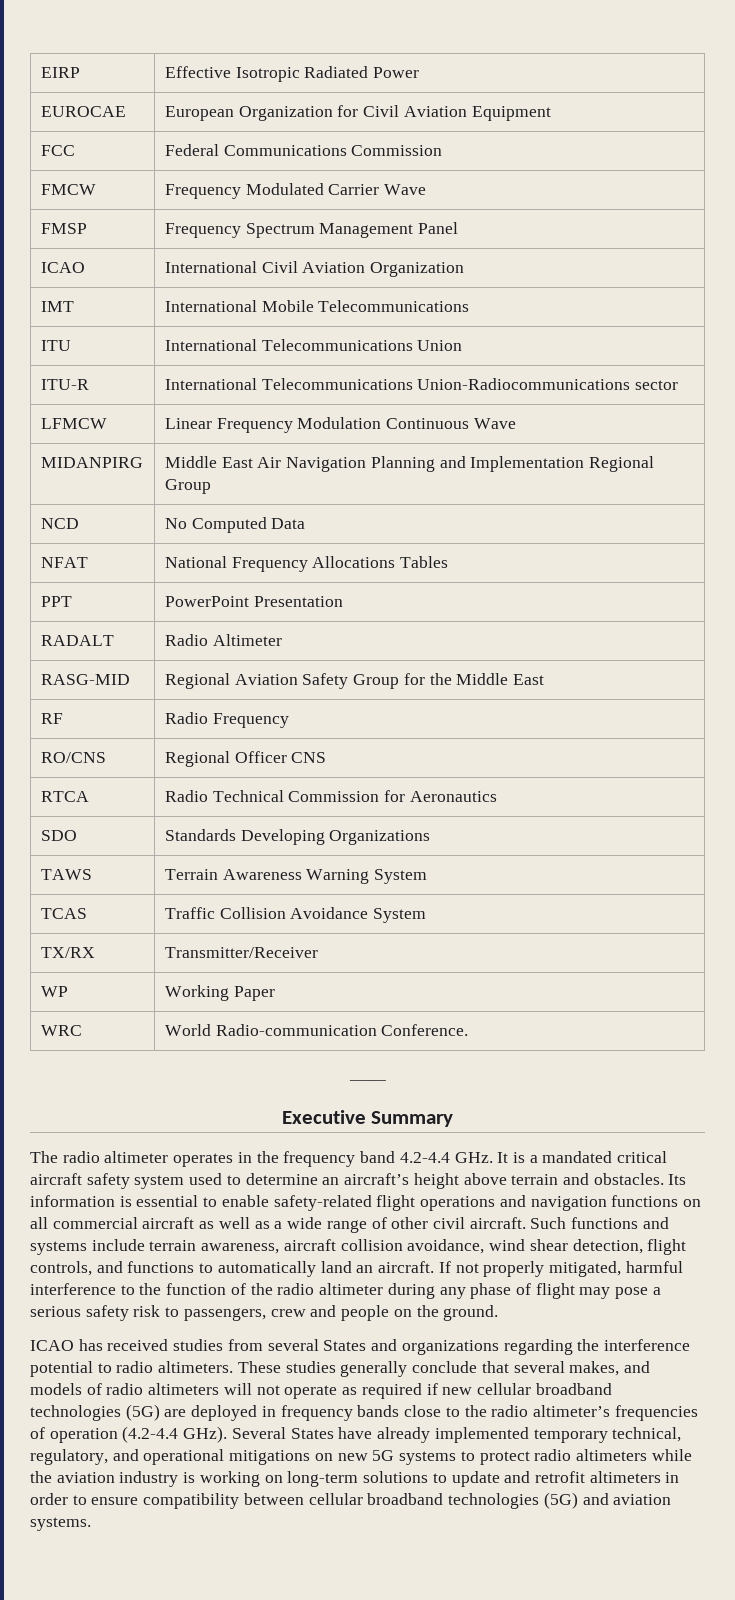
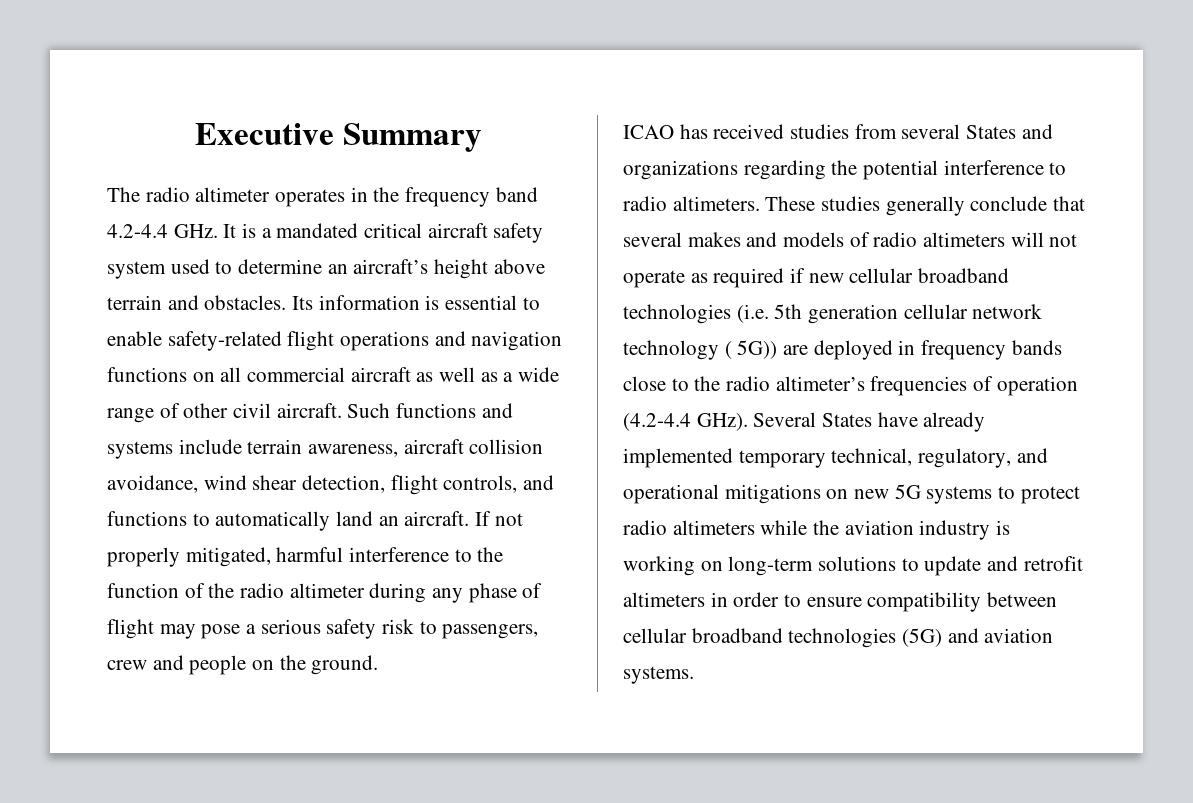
- EIRP | Effective Isotropic Radiated Power
- EUROCAE | European Organization for Civil Aviation Equipment
- FCC | Federal Communications Commission
- FMCW | Frequency Modulated Carrier Wave
- FMSP | Frequency Spectrum Management Panel
- ICAO | International Civil Aviation Organization
- IMT | International Mobile Telecommunications
- ITU | International Telecommunications Union
- ITU-R | International Telecommunications Union-Radiocommunications sector
- LFMCW | Linear Frequency Modulation Continuous Wave
- MIDANPIRG | Middle East Air Navigation Planning and Implementation Regional Group
- NCD | No Computed Data
- NFAT | National Frequency Allocations Tables
- PPT | PowerPoint Presentation
- RADALT | Radio Altimeter
- RASG-MID | Regional Aviation Safety Group for the Middle East
- RF | Radio Frequency
- RO/CNS | Regional Officer CNS
- RTCA | Radio Technical Commission for Aeronautics
- SDO | Standards Developing Organizations
- TAWS | Terrain Awareness Warning System
- TCAS | Traffic Collision Avoidance System
- TX/RX | Transmitter/Receiver
- WP | Working Paper
- WRC | World Radio-communication Conference.
- ____
- ICAO has received studies from several States and organizations regarding the interference potential to radio altimeters.
+ ICAO has received studies from several States and organizations regarding the potential interference to radio altimeters.
- These studies generally conclude that several makes, and models of radio altimeters will not operate as required if new cellular broadband technologies (5G) are deployed in frequency bands close to the radio altimeter’s frequencies of operation (4.2-4.4 GHz).
+ These studies generally conclude that several makes and models of radio altimeters will not operate as required if new cellular broadband technologies (i.e. 5th generation cellular network technology ( 5G)) are deployed in frequency bands close to the radio altimeter’s frequencies of operation (4.2-4.4 GHz).

